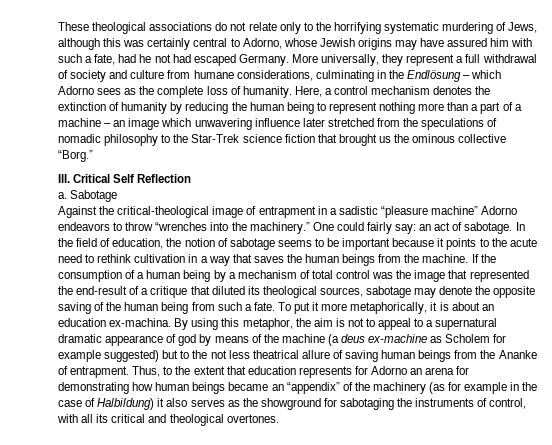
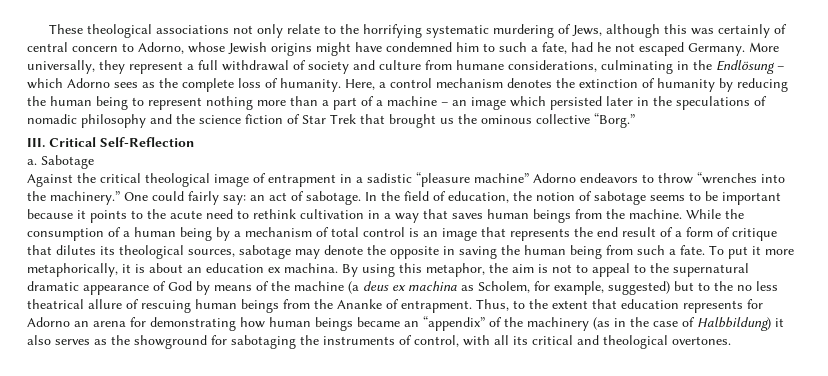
- These theological associations do not relate only to the horrifying systematic murdering of Jews, although this was certainly central to Adorno, whose Jewish origins may have assured him with such a fate, had he not had escaped Germany.
+ These theological associations not only relate to the horrifying systematic murdering of Jews, although this was certainly of central concern to Adorno, whose Jewish origins might have condemned him to such a fate, had he not escaped Germany.
- Here, a control mechanism denotes the extinction of humanity by reducing the human being to represent nothing more than a part of a machine – an image which unwavering influence later stretched from the speculations of nomadic philosophy to the Star-Trek science fiction that brought us the ominous collective “Borg.”
+ Here, a control mechanism denotes the extinction of humanity by reducing the human being to represent nothing more than a part of a machine – an image which persisted later in the speculations of nomadic philosophy and the science fiction of Star Trek that brought us the ominous collective “Borg.”
- III. Critical Self Reflection
+ III. Critical Self-Reflection
- Against the critical-theological image of entrapment in a sadistic “pleasure machine” Adorno endeavors to throw “wrenches into the machinery.”
+ Against the critical theological image of entrapment in a sadistic “pleasure machine” Adorno endeavors to throw “wrenches into the machinery.”
- In the field of education, the notion of sabotage seems to be important because it points to the acute need to rethink cultivation in a way that saves the human beings from the machine.
+ In the field of education, the notion of sabotage seems to be important because it points to the acute need to rethink cultivation in a way that saves human beings from the machine.
- If the consumption of a human being by a mechanism of total control was the image that represented the end-result of a critique that diluted its theological sources, sabotage may denote the opposite saving of the human being from such a fate.
+ While the consumption of a human being by a mechanism of total control is an image that represents the end result of a form of critique that dilutes its theological sources, sabotage may denote the opposite in saving the human being from such a fate.
- To put it more metaphorically, it is about an education ex-machina.
+ To put it more metaphorically, it is about an education ex machina.
- By using this metaphor, the aim is not to appeal to a supernatural dramatic appearance of god by means of the machine (a deus ex-machine as Scholem for example suggested) but to the not less theatrical allure of saving human beings from the Ananke of entrapment.
+ By using this metaphor, the aim is not to appeal to the supernatural dramatic appearance of God by means of the machine (a deus ex machina as Scholem, for example, suggested) but to the no less theatrical allure of rescuing human beings from the Ananke of entrapment.
- Thus, to the extent that education represents for Adorno an arena for demonstrating how human beings became an “appendix” of the machinery (as for example in the case of Halbildung) it also serves as the showground for sabotaging the instruments of control, with all its critical and theological overtones.
+ Thus, to the extent that education represents for Adorno an arena for demonstrating how human beings became an “appendix” of the machinery (as in the case of Halbbildung) it also serves as the showground for sabotaging the instruments of control, with all its critical and theological overtones.

